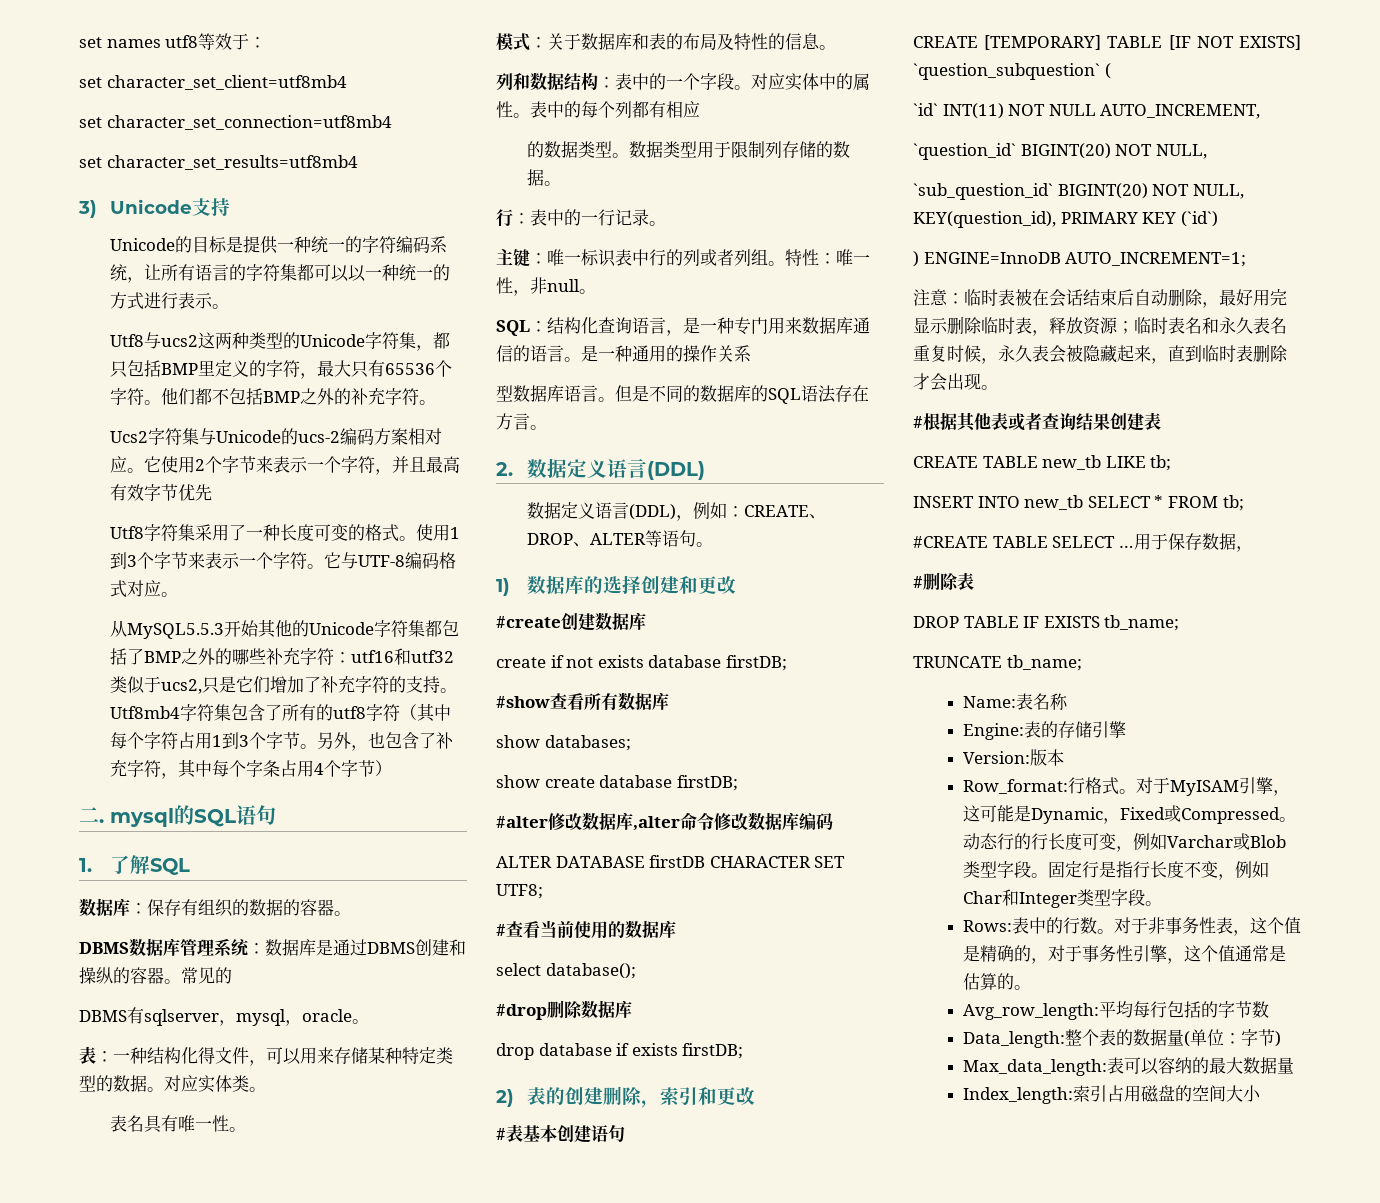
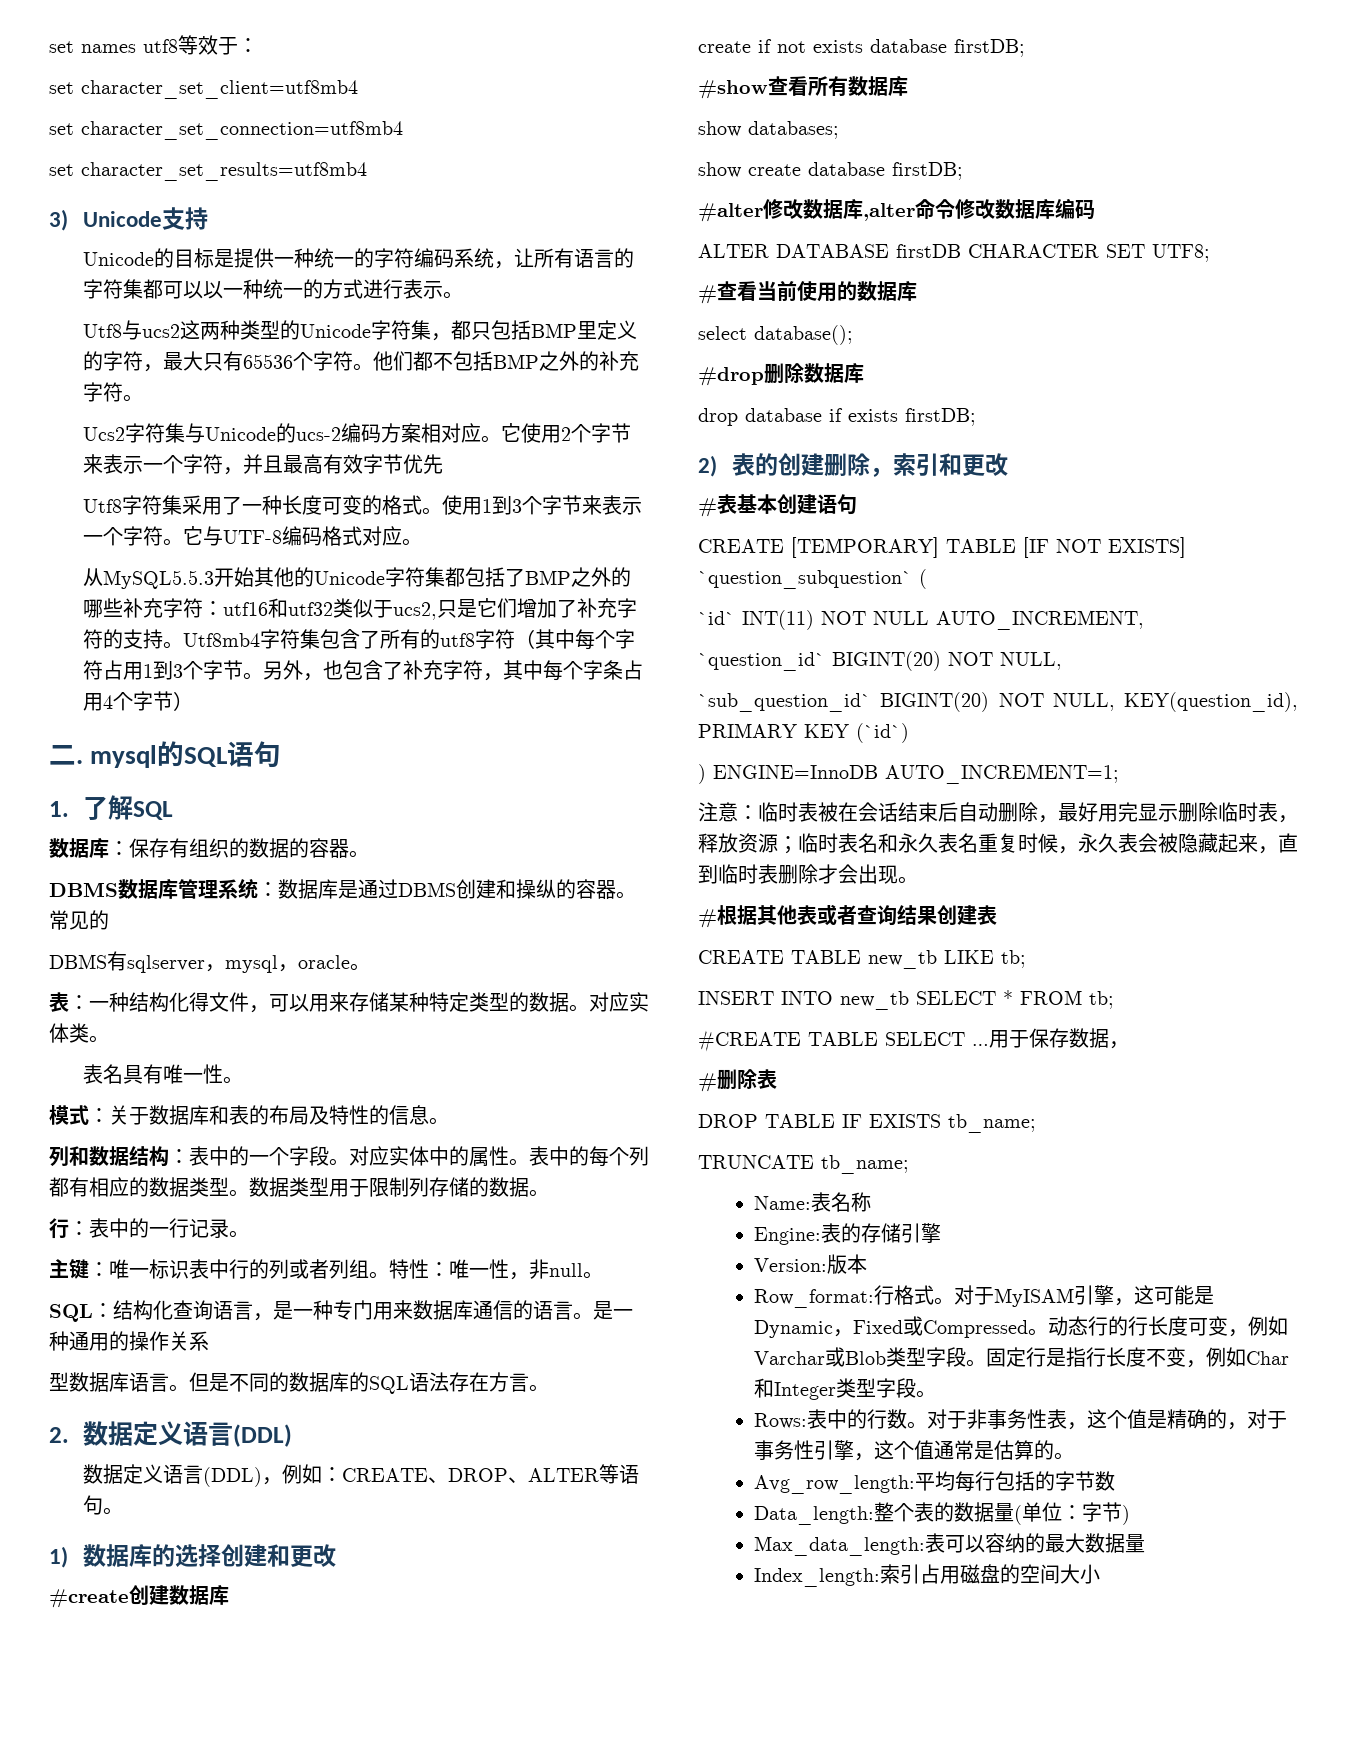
- 表中的每个列都有相应
- 的数据类型。
+ 表中的每个列都有相应的数据类型。

